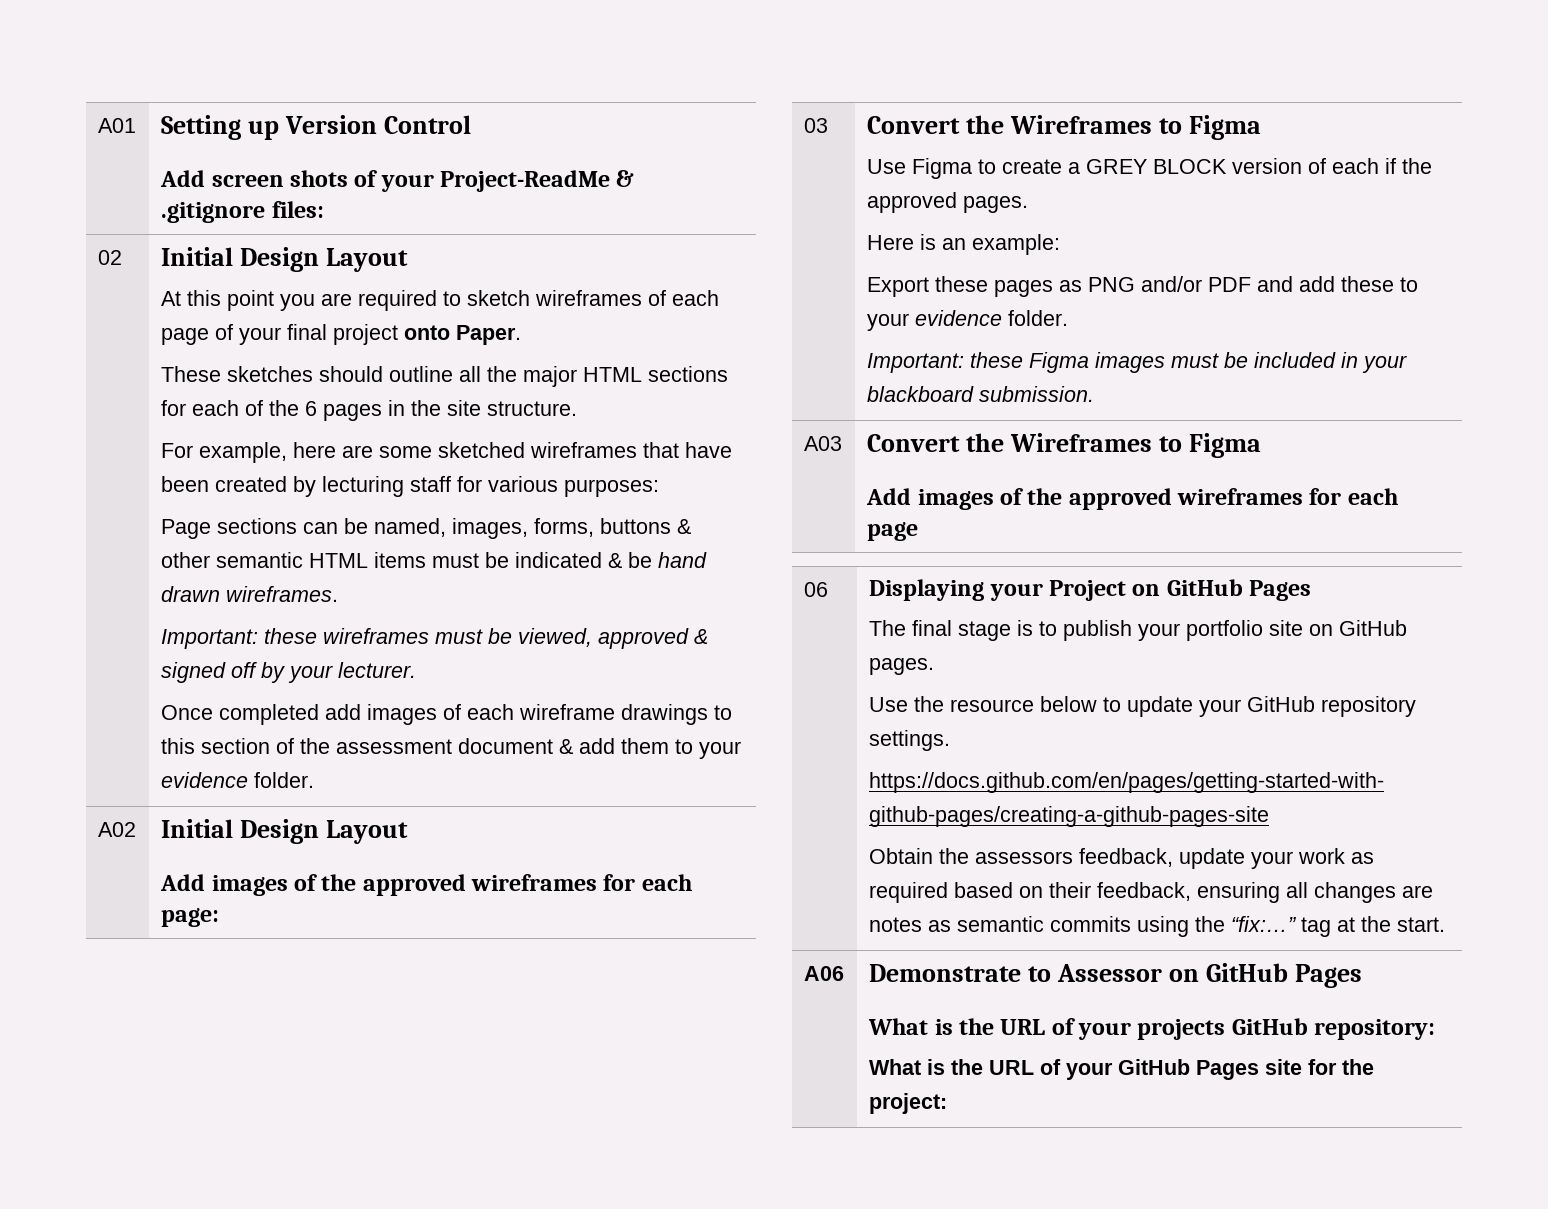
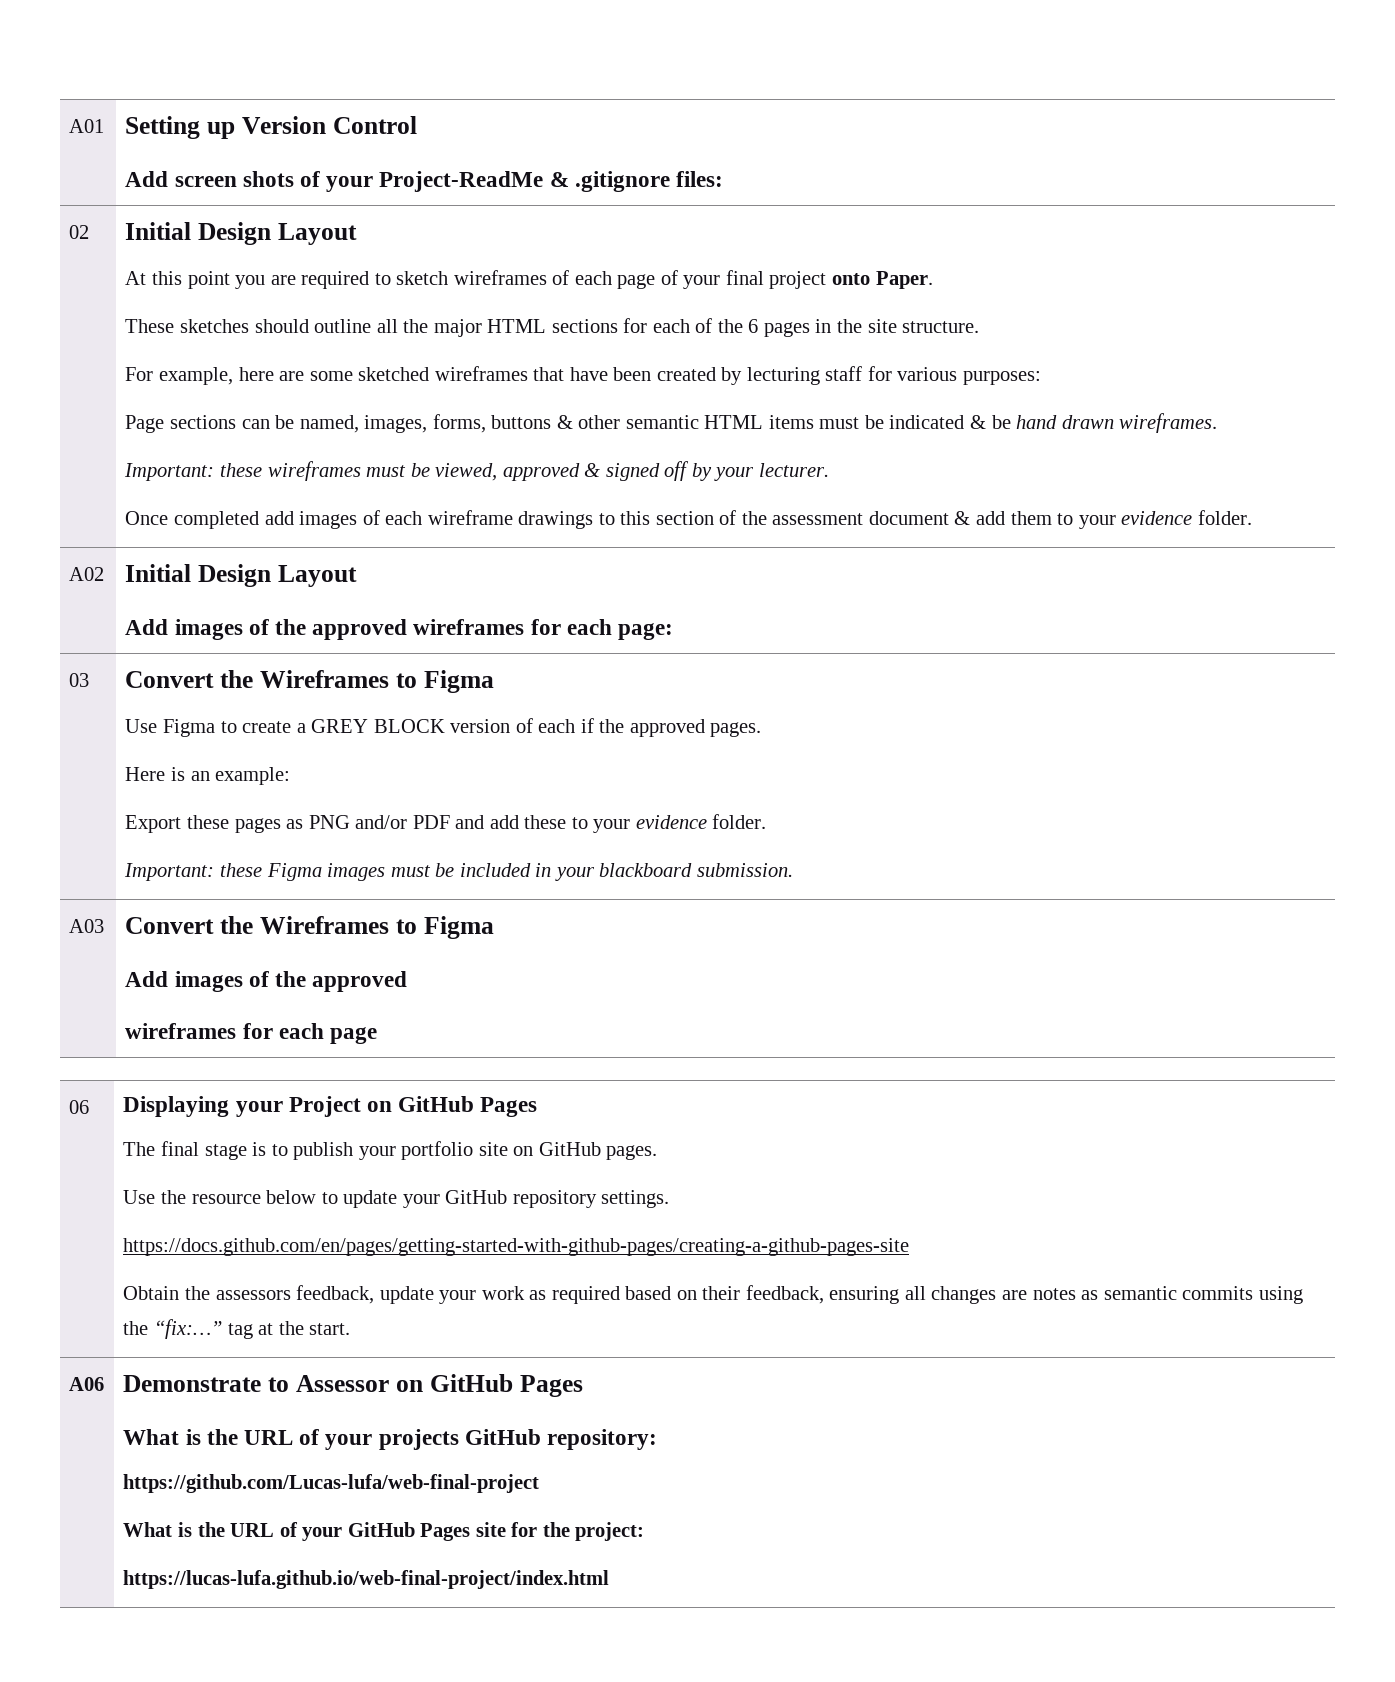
  A03 | Convert the Wireframes to Figma
- Add images of the approved wireframes for each page
+ Add images of the approved
+ wireframes for each page
  A06 | Demonstrate to Assessor on GitHub Pages
  What is the URL of your projects GitHub repository:
+ https://github.com/Lucas-lufa/web-final-project
  What is the URL of your GitHub Pages site for the project:
+ https://lucas-lufa.github.io/web-final-project/index.html

